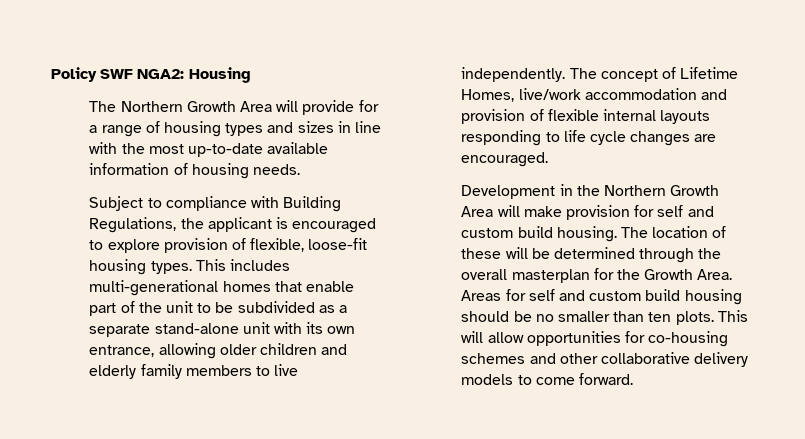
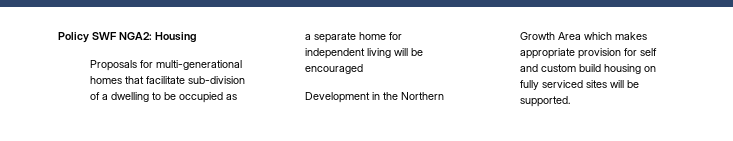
- The Northern Growth Area will provide for a range of housing types and sizes in line with the most up-to-date available information of housing needs.
- Subject to compliance with Building Regulations, the applicant is encouraged to explore provision of flexible, loose-fit housing types. This includes multi-generational homes that enable part of the unit to be subdivided as a separate stand-alone unit with its own entrance, allowing older children and elderly family members to live independently. The concept of Lifetime Homes, live/work accommodation and provision of flexible internal layouts responding to life cycle changes are encouraged.
+ Proposals for multi-generational homes that facilitate sub-division of a dwelling to be occupied as a separate home for independent living will be encouraged
- Development in the Northern Growth Area will make provision for self and custom build housing. The location of these will be determined through the overall masterplan for the Growth Area. Areas for self and custom build housing should be no smaller than ten plots. This will allow opportunities for co-housing schemes and other collaborative delivery models to come forward.
+ Development in the Northern Growth Area which makes appropriate provision for self and custom build housing on fully serviced sites will be supported.

